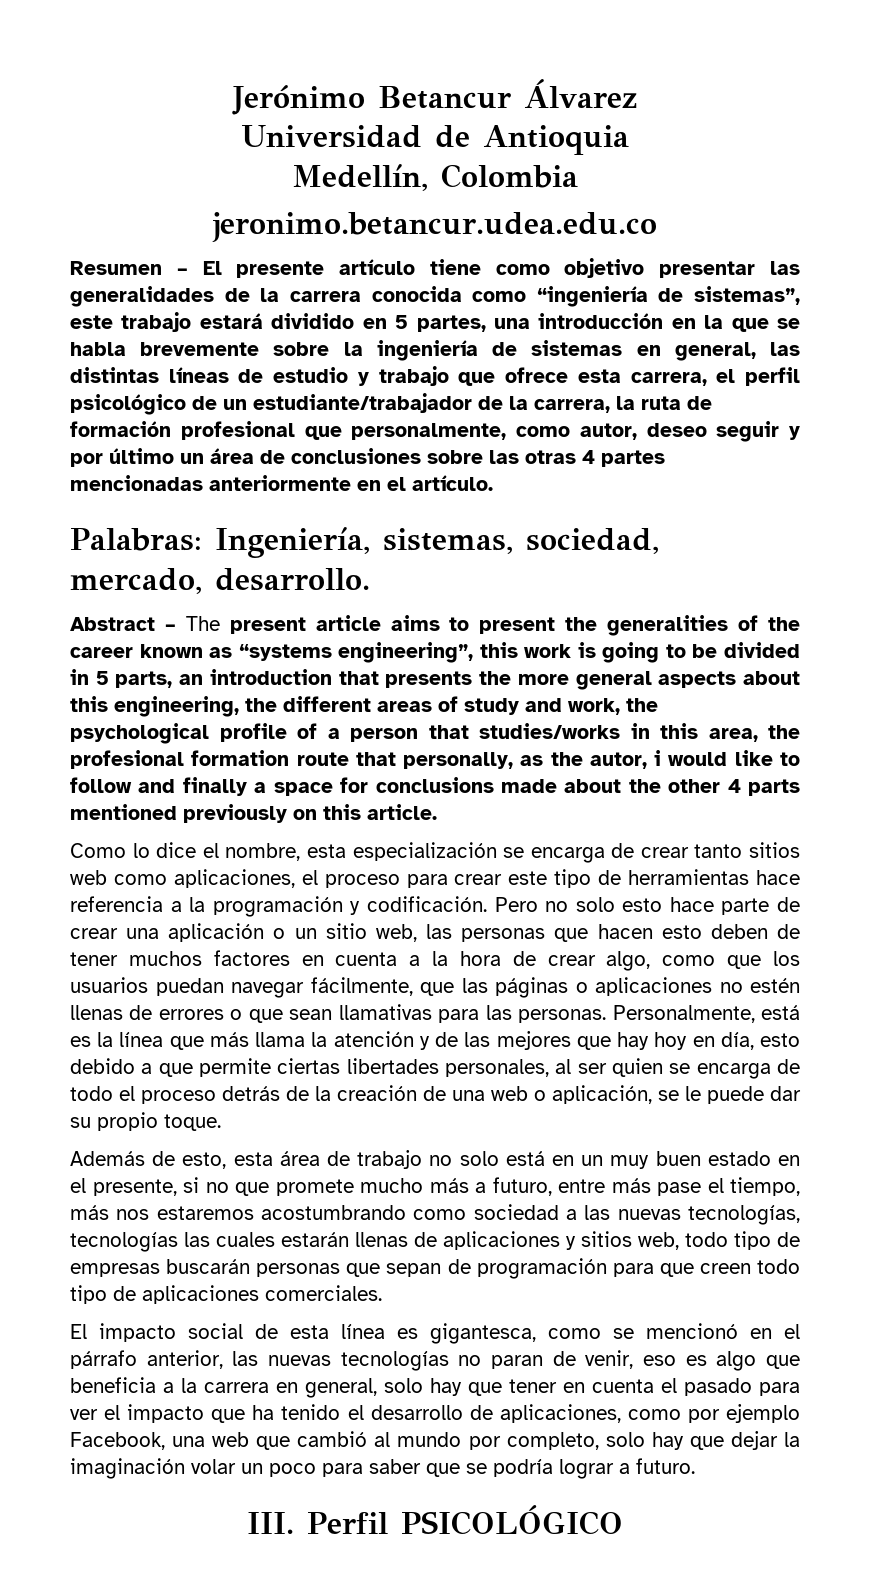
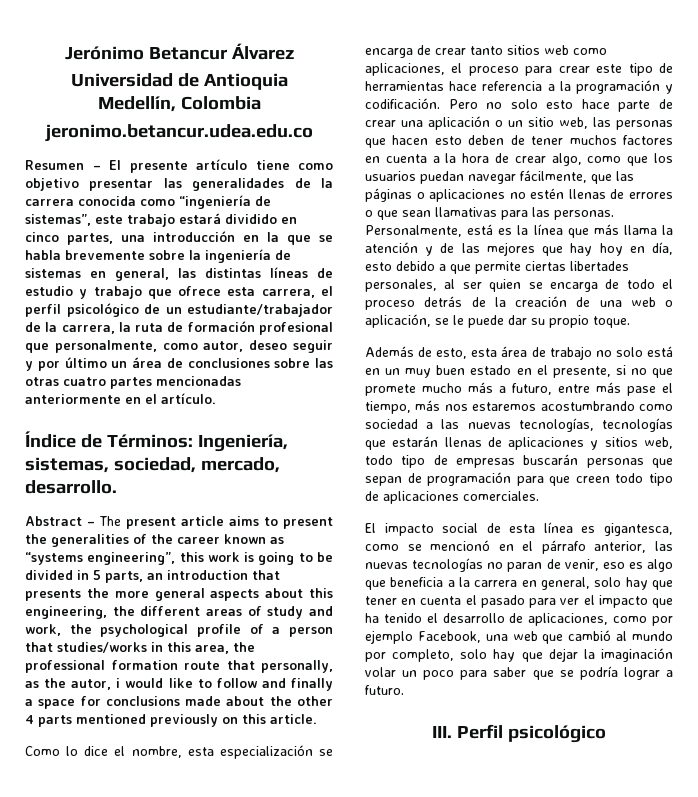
- Resumen – El presente artículo tiene como objetivo presentar las generalidades de la carrera conocida como “ingeniería de sistemas”, este trabajo estará dividido en 5 partes, una introducción en la que se habla brevemente sobre la ingeniería de sistemas en general, las distintas líneas de estudio y trabajo que ofrece esta carrera, el perfil psicológico de un estudiante/trabajador de la carrera, la ruta de formación profesional que personalmente, como autor, deseo seguir y por último un área de conclusiones sobre las otras 4 partes mencionadas anteriormente en el artículo.
+ Resumen – El presente artículo tiene como objetivo presentar las generalidades de la carrera conocida como “ingeniería de sistemas”, este trabajo estará dividido en cinco partes, una introducción en la que se habla brevemente sobre la ingeniería de sistemas en general, las distintas líneas de estudio y trabajo que ofrece esta carrera, el perfil psicológico de un estudiante/trabajador de la carrera, la ruta de formación profesional que personalmente, como autor, deseo seguir y por último un área de conclusiones sobre las otras cuatro partes mencionadas anteriormente en el artículo.
- Palabras: Ingeniería, sistemas, sociedad, mercado, desarrollo.
+ Índice de Términos: Ingeniería, sistemas, sociedad, mercado, desarrollo.
- Abstract – The present article aims to present the generalities of the career known as “systems engineering”, this work is going to be divided in 5 parts, an introduction that presents the more general aspects about this engineering, the different areas of study and work, the psychological profile of a person that studies/works in this area, the profesional formation route that personally, as the autor, i would like to follow and finally a space for conclusions made about the other 4 parts mentioned previously on this article.
+ Abstract – The present article aims to present the generalities of the career known as “systems engineering”, this work is going to be divided in 5 parts, an introduction that presents the more general aspects about this engineering, the different areas of study and work, the psychological profile of a person that studies/works in this area, the professional formation route that personally, as the autor, i would like to follow and finally a space for conclusions made about the other 4 parts mentioned previously on this article.
- Además de esto, esta área de trabajo no solo está en un muy buen estado en el presente, si no que promete mucho más a futuro, entre más pase el tiempo, más nos estaremos acostumbrando como sociedad a las nuevas tecnologías, tecnologías las cuales estarán llenas de aplicaciones y sitios web, todo tipo de empresas buscarán personas que sepan de programación para que creen todo tipo de aplicaciones comerciales.
+ Además de esto, esta área de trabajo no solo está en un muy buen estado en el presente, si no que promete mucho más a futuro, entre más pase el tiempo, más nos estaremos acostumbrando como sociedad a las nuevas tecnologías, tecnologías que estarán llenas de aplicaciones y sitios web, todo tipo de empresas buscarán personas que sepan de programación para que creen todo tipo de aplicaciones comerciales.
- III. Perfil PSICOLÓGICO
+ III. Perfil psicológico

